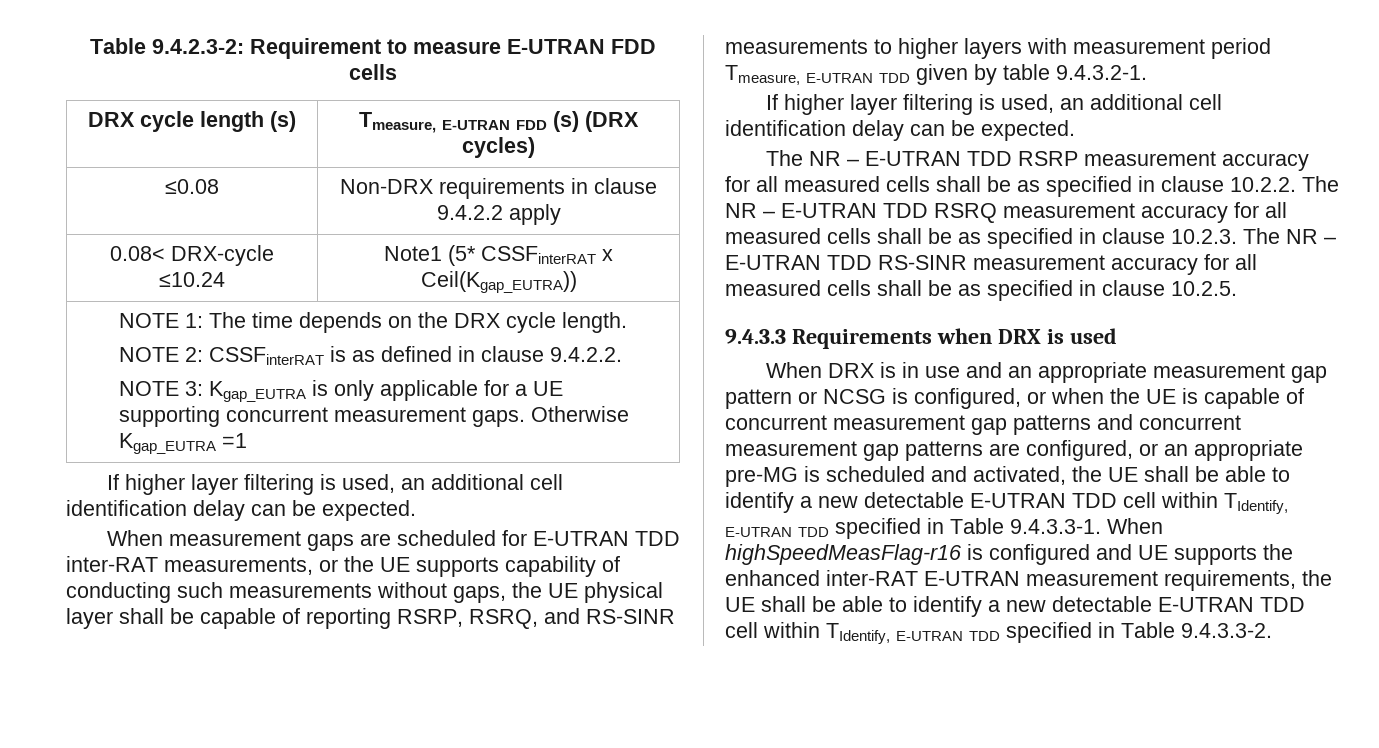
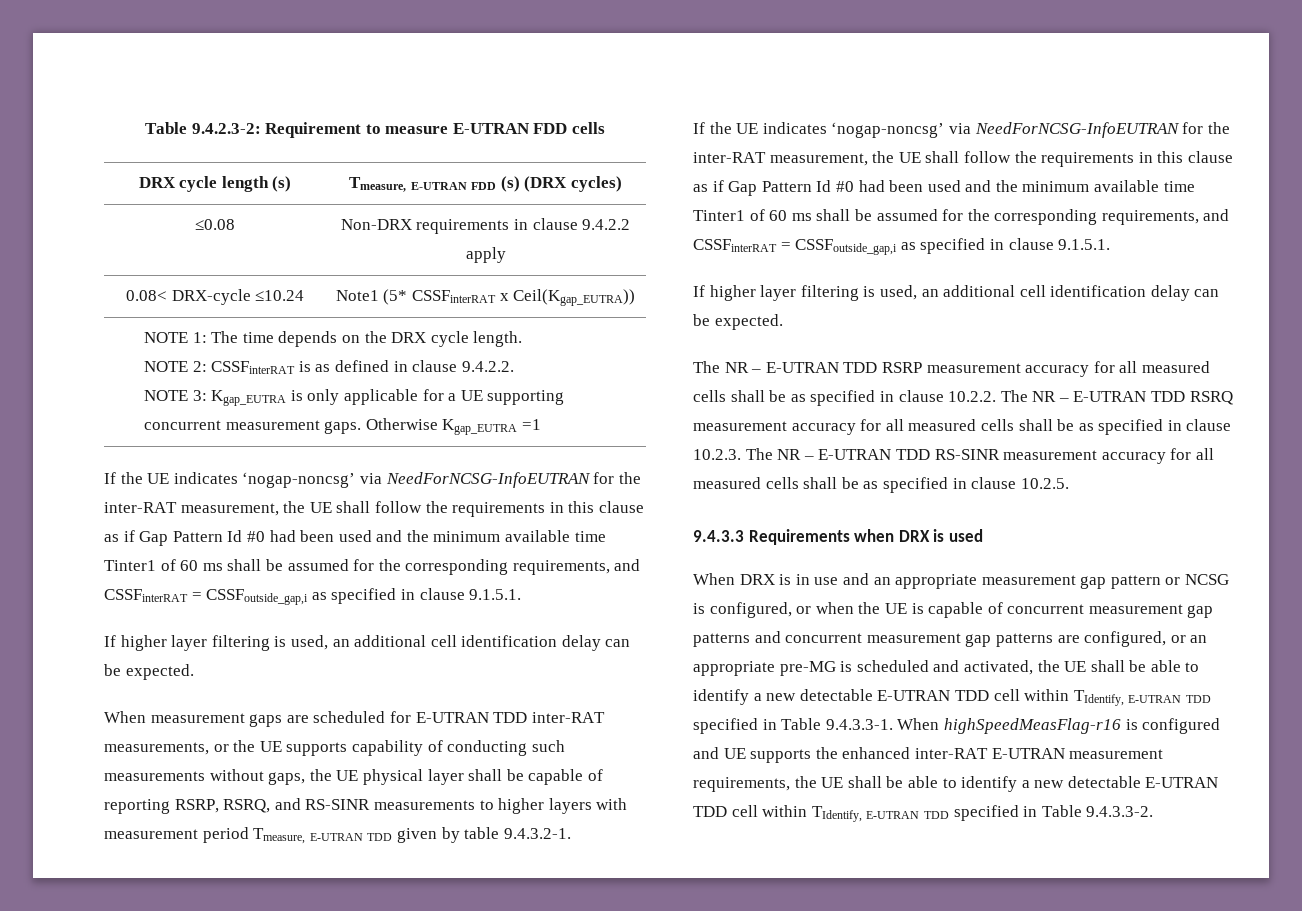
  NOTE 1: The time depends on the DRX cycle length.
  NOTE 2: CSSFinterRAT is as defined in clause 9.4.2.2.
  NOTE 3: Kgap_EUTRA is only applicable for a UE supporting concurrent measurement gaps. Otherwise Kgap_EUTRA =1
+ If the UE indicates ‘nogap-noncsg’ via NeedForNCSG-InfoEUTRAN for the inter-RAT measurement, the UE shall follow the requirements in this clause as if Gap Pattern Id #0 had been used and the minimum available time Tinter1 of 60 ms shall be assumed for the corresponding requirements, and CSSFinterRAT = CSSFoutside_gap,i as specified in clause 9.1.5.1.
  When measurement gaps are scheduled for E-UTRAN TDD inter-RAT measurements, or the UE supports capability of conducting such measurements without gaps, the UE physical layer shall be capable of reporting RSRP, RSRQ, and RS-SINR measurements to higher layers with measurement period Tmeasure, E-UTRAN TDD given by table 9.4.3.2-1.
+ If the UE indicates ‘nogap-noncsg’ via NeedForNCSG-InfoEUTRAN for the inter-RAT measurement, the UE shall follow the requirements in this clause as if Gap Pattern Id #0 had been used and the minimum available time Tinter1 of 60 ms shall be assumed for the corresponding requirements, and CSSFinterRAT = CSSFoutside_gap,i as specified in clause 9.1.5.1.

